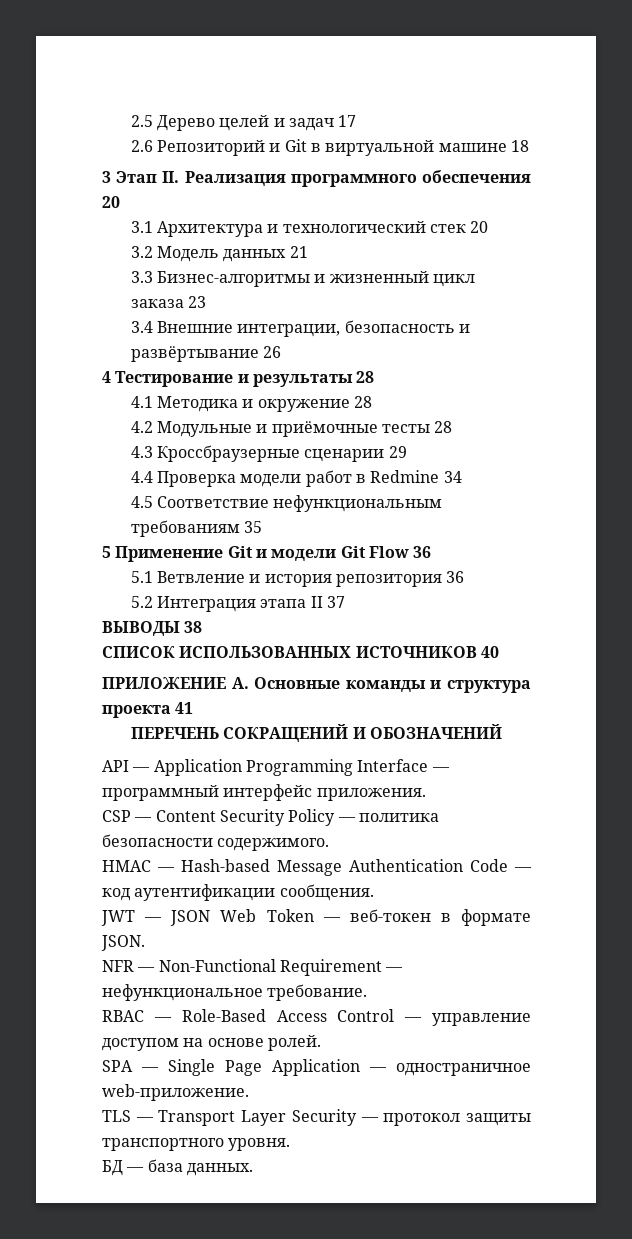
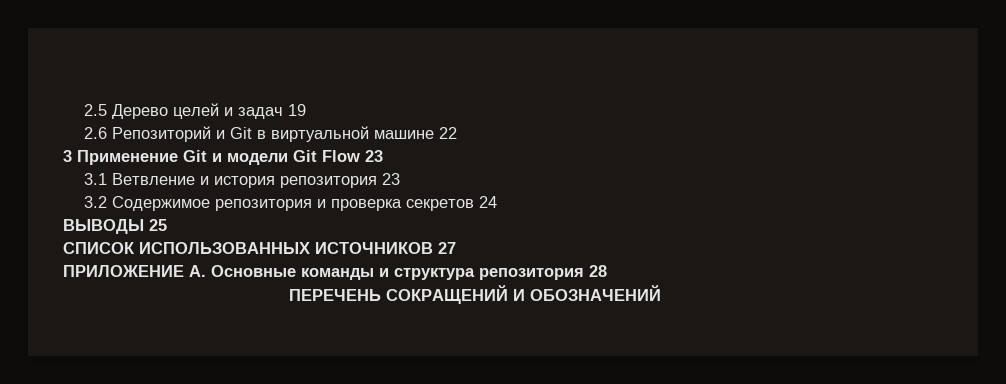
- 2.5 Дерево целей и задач 17
+ 2.5 Дерево целей и задач 19
- 2.6 Репозиторий и Git в виртуальной машине 18
+ 2.6 Репозиторий и Git в виртуальной машине 22
- 3 Этап II. Реализация программного обеспечения 20
- 3.1 Архитектура и технологический стек 20
- 3.2 Модель данных 21
- 3.3 Бизнес-алгоритмы и жизненный цикл заказа 23
- 3.4 Внешние интеграции, безопасность и развёртывание 26
- 4 Тестирование и результаты 28
- 4.1 Методика и окружение 28
- 4.2 Модульные и приёмочные тесты 28
- 4.3 Кроссбраузерные сценарии 29
- 4.4 Проверка модели работ в Redmine 34
- 4.5 Соответствие нефункциональным требованиям 35
- 5 Применение Git и модели Git Flow 36
- 5.1 Ветвление и история репозитория 36
- 5.2 Интеграция этапа II 37
+ 3 Применение Git и модели Git Flow 23
+ 3.1 Ветвление и история репозитория 23
+ 3.2 Содержимое репозитория и проверка секретов 24
- ВЫВОДЫ 38
+ ВЫВОДЫ 25
- СПИСОК ИСПОЛЬЗОВАННЫХ ИСТОЧНИКОВ 40
+ СПИСОК ИСПОЛЬЗОВАННЫХ ИСТОЧНИКОВ 27
- ПРИЛОЖЕНИЕ А. Основные команды и структура проекта 41
+ ПРИЛОЖЕНИЕ А. Основные команды и структура репозитория 28
- API — Application Programming Interface — программный интерфейс приложения.
- CSP — Content Security Policy — политика безопасности содержимого.
- HMAC — Hash-based Message Authentication Code — код аутентификации сообщения.
- JWT — JSON Web Token — веб-токен в формате JSON.
- NFR — Non-Functional Requirement — нефункциональное требование.
- RBAC — Role-Based Access Control — управление доступом на основе ролей.
- SPA — Single Page Application — одностраничное web-приложение.
- TLS — Transport Layer Security — протокол защиты транспортного уровня.
- БД — база данных.

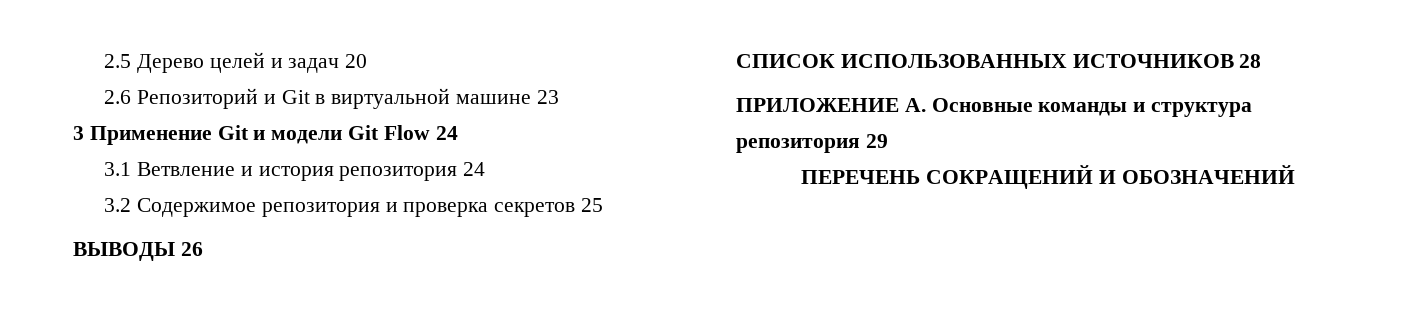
- 2.5 Дерево целей и задач 19
+ 2.5 Дерево целей и задач 20
- 2.6 Репозиторий и Git в виртуальной машине 22
+ 2.6 Репозиторий и Git в виртуальной машине 23
- 3 Применение Git и модели Git Flow 23
+ 3 Применение Git и модели Git Flow 24
- 3.1 Ветвление и история репозитория 23
+ 3.1 Ветвление и история репозитория 24
- 3.2 Содержимое репозитория и проверка секретов 24
+ 3.2 Содержимое репозитория и проверка секретов 25
- ВЫВОДЫ 25
+ ВЫВОДЫ 26
- СПИСОК ИСПОЛЬЗОВАННЫХ ИСТОЧНИКОВ 27
+ СПИСОК ИСПОЛЬЗОВАННЫХ ИСТОЧНИКОВ 28
- ПРИЛОЖЕНИЕ А. Основные команды и структура репозитория 28
+ ПРИЛОЖЕНИЕ А. Основные команды и структура репозитория 29

